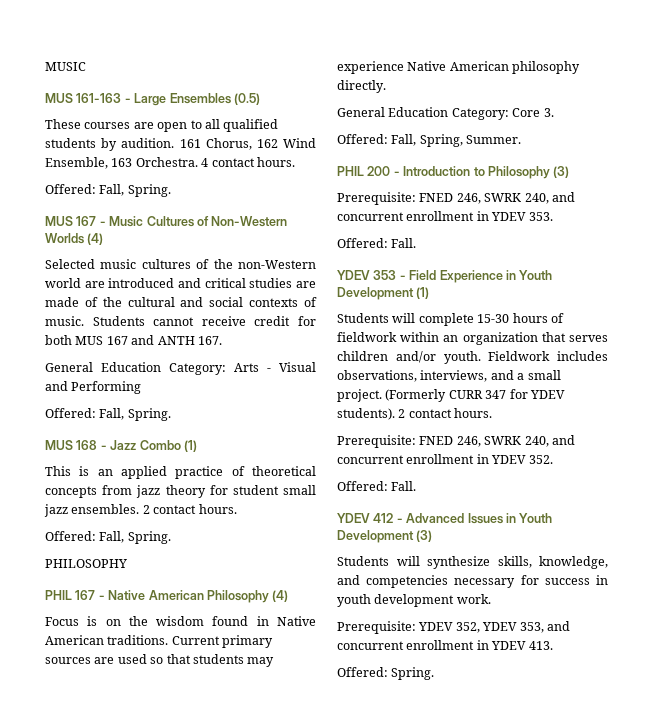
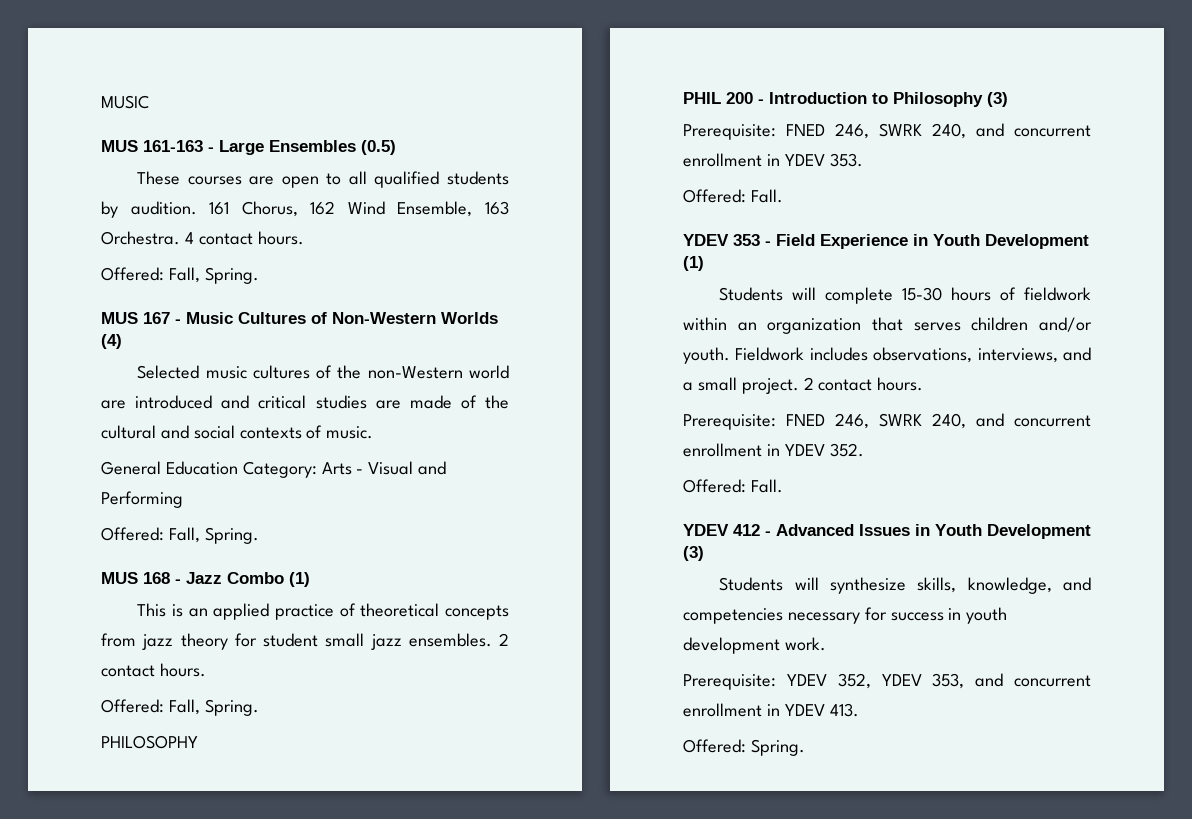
- Students cannot receive credit for both MUS 167 and ANTH 167.
- PHIL 167 - Native American Philosophy (4)
- Focus is on the wisdom found in Native American traditions. Current primary sources are used so that students may experience Native American philosophy directly.
- General Education Category: Core 3.
- Offered: Fall, Spring, Summer.
- (Formerly CURR 347 for YDEV students).

